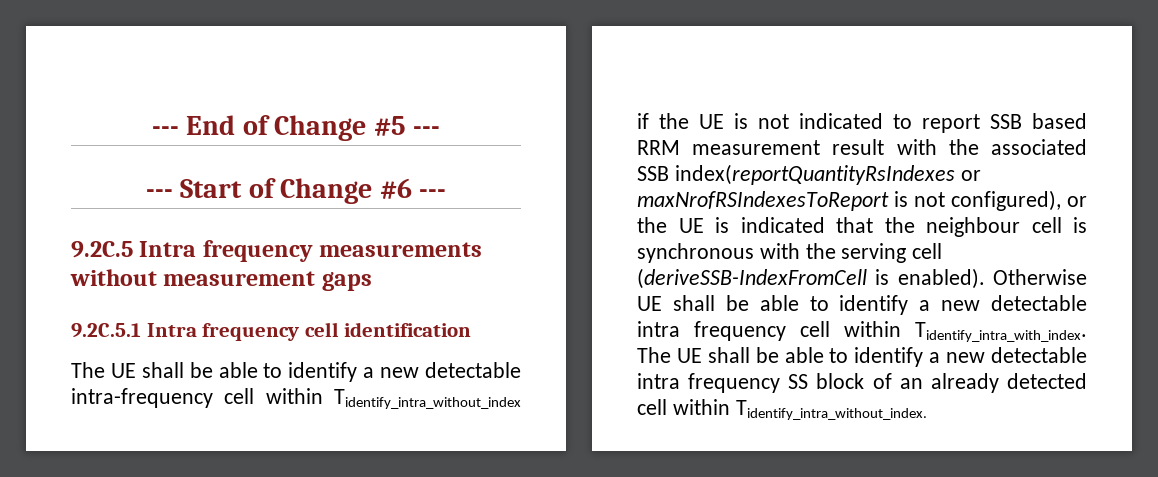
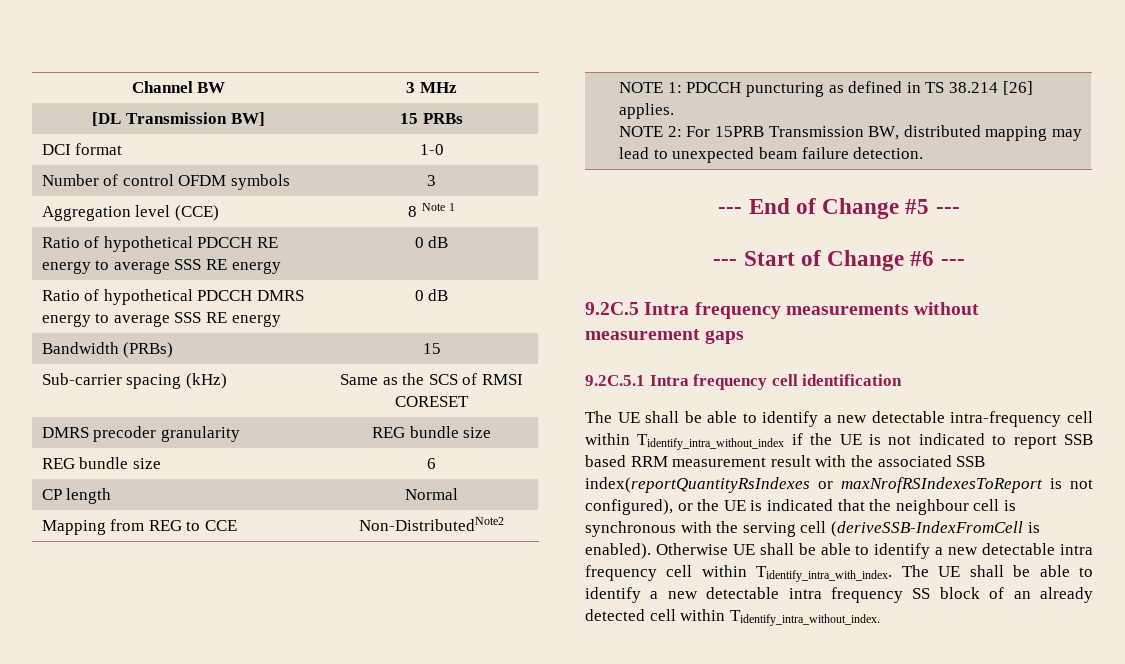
+ Channel BW | 3 MHz
+ [DL Transmission BW] | 15 PRBs
+ DCI format | 1-0
+ Number of control OFDM symbols | 3
+ Aggregation level (CCE) | 8 Note 1
+ Ratio of hypothetical PDCCH RE energy to average SSS RE energy | 0 dB
+ Ratio of hypothetical PDCCH DMRS energy to average SSS RE energy | 0 dB
+ Bandwidth (PRBs) | 15
+ Sub-carrier spacing (kHz) | Same as the SCS of RMSI CORESET
+ DMRS precoder granularity | REG bundle size
+ REG bundle size | 6
+ CP length | Normal
+ Mapping from REG to CCE | Non-DistributedNote2
+ NOTE 1: PDCCH puncturing as defined in TS 38.214 [26] applies.
+ NOTE 2: For 15PRB Transmission BW, distributed mapping may lead to unexpected beam failure detection.

